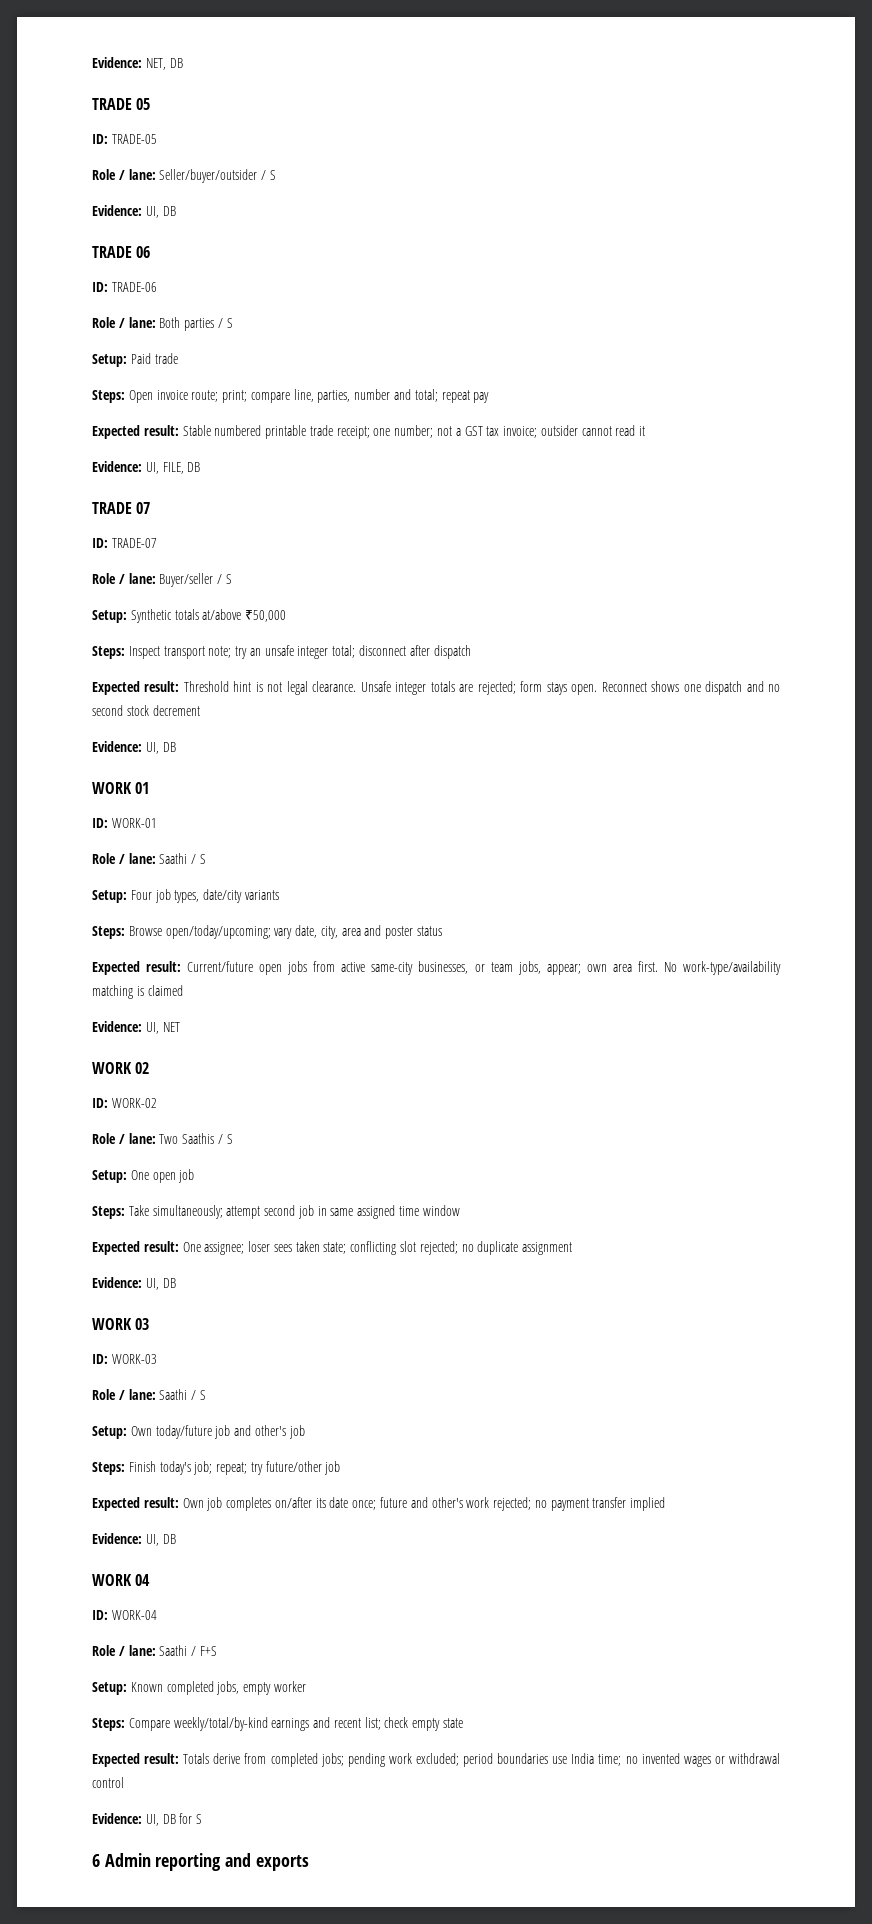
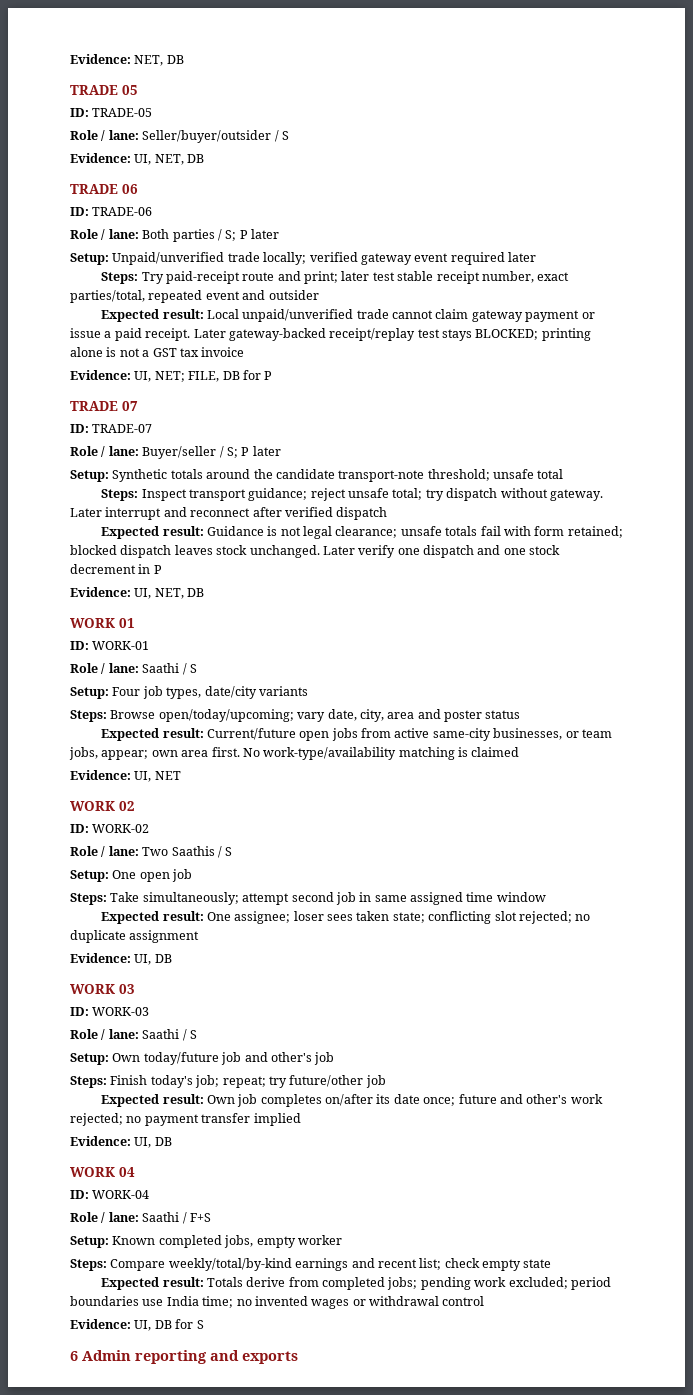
  Role / lane: Seller/buyer/outsider / S
- Evidence: UI, DB
+ Evidence: UI, NET, DB
- Role / lane: Both parties / S
- Setup: Paid trade
- Steps: Open invoice route; print; compare line, parties, number and total; repeat pay
- Expected result: Stable numbered printable trade receipt; one number; not a GST tax invoice; outsider cannot read it
- Evidence: UI, FILE, DB
+ Role / lane: Both parties / S; P later
+ Setup: Unpaid/unverified trade locally; verified gateway event required later
+ Steps: Try paid-receipt route and print; later test stable receipt number, exact parties/total, repeated event and outsider
+ Expected result: Local unpaid/unverified trade cannot claim gateway payment or issue a paid receipt. Later gateway-backed receipt/replay test stays BLOCKED; printing alone is not a GST tax invoice
+ Evidence: UI, NET; FILE, DB for P
- Role / lane: Buyer/seller / S
+ Role / lane: Buyer/seller / S; P later
- Setup: Synthetic totals at/above ₹50,000
- Steps: Inspect transport note; try an unsafe integer total; disconnect after dispatch
+ Setup: Synthetic totals around the candidate transport-note threshold; unsafe total
+ Steps: Inspect transport guidance; reject unsafe total; try dispatch without gateway. Later interrupt and reconnect after verified dispatch
- Expected result: Threshold hint is not legal clearance. Unsafe integer totals are rejected; form stays open. Reconnect shows one dispatch and no second stock decrement
- Evidence: UI, DB
+ Expected result: Guidance is not legal clearance; unsafe totals fail with form retained; blocked dispatch leaves stock unchanged. Later verify one dispatch and one stock decrement in P
+ Evidence: UI, NET, DB

